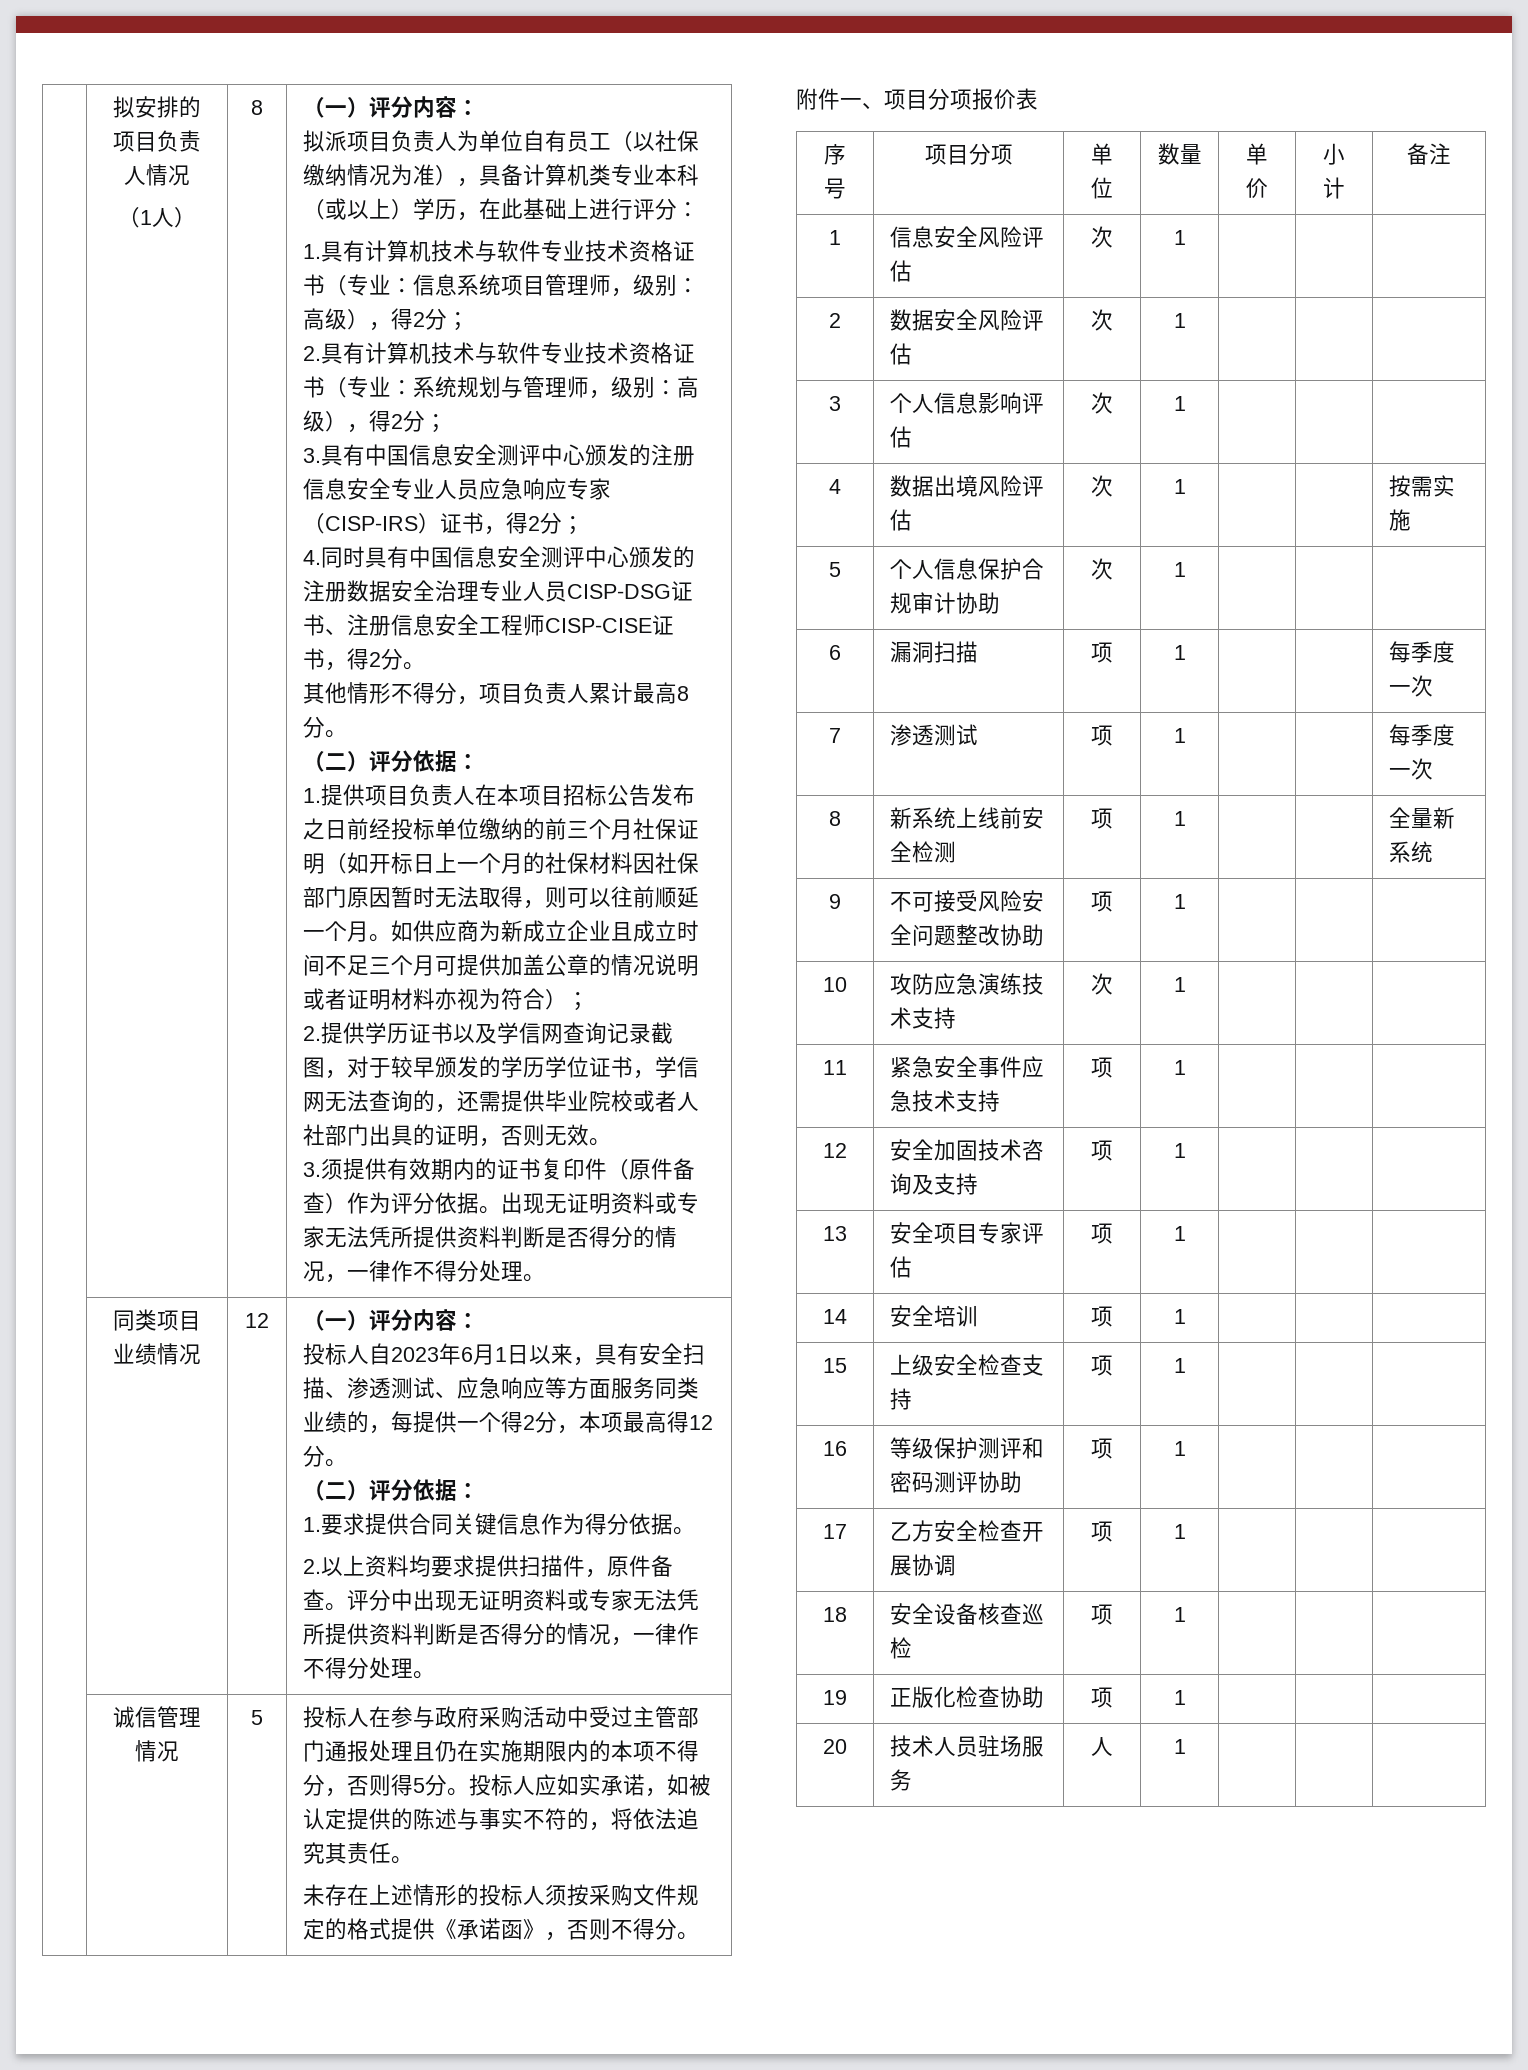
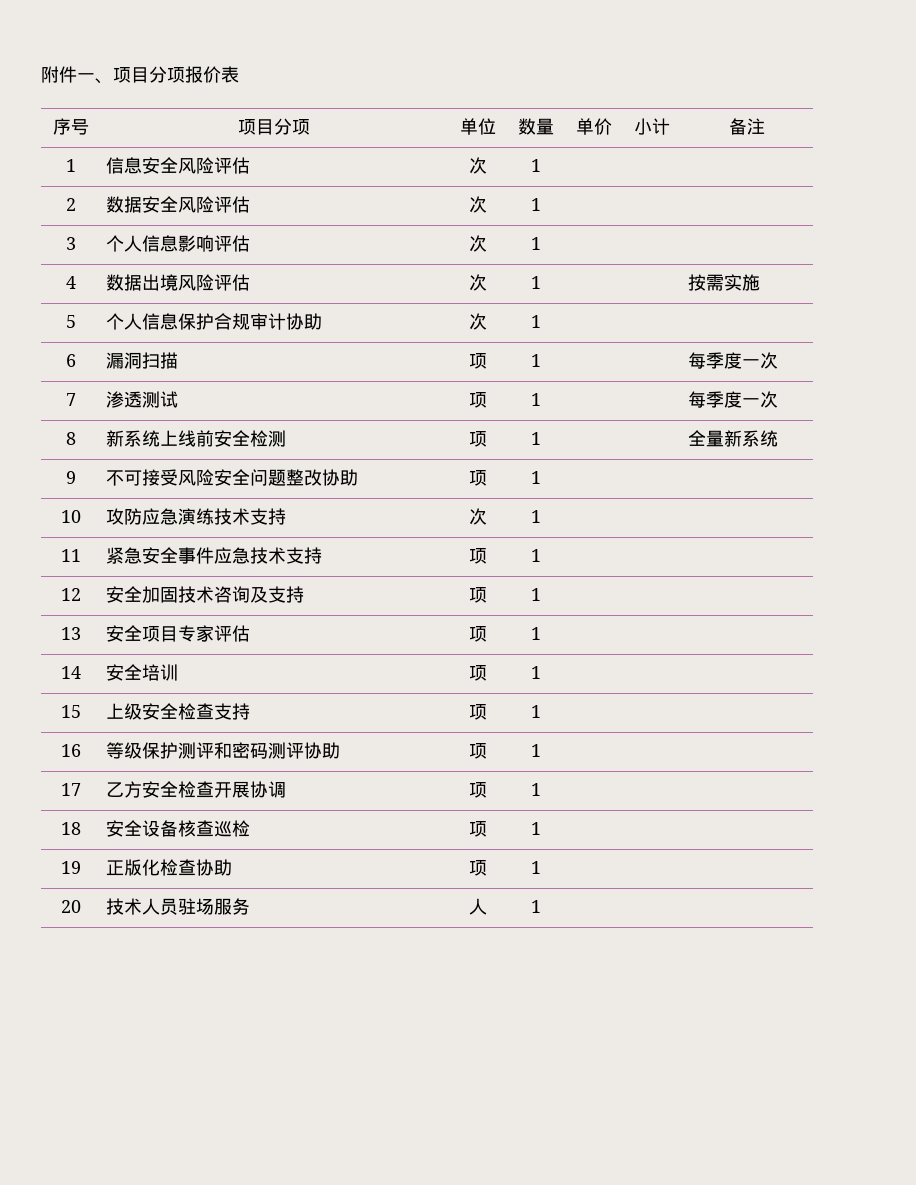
- 拟安排的项目负责人情况
- （1人） | 8 | （一）评分内容：
- 拟派项目负责人为单位自有员工（以社保缴纳情况为准），具备计算机类专业本科（或以上）学历，在此基础上进行评分：
- 1.具有计算机技术与软件专业技术资格证书（专业：信息系统项目管理师，级别：高级），得2分；
- 2.具有计算机技术与软件专业技术资格证书（专业：系统规划与管理师，级别：高级），得2分；
- 3.具有中国信息安全测评中心颁发的注册信息安全专业人员应急响应专家（CISP-IRS）证书，得2分；
- 4.同时具有中国信息安全测评中心颁发的注册数据安全治理专业人员CISP-DSG证书、注册信息安全工程师CISP-CISE证书，得2分。
- 其他情形不得分，项目负责人累计最高8分。
- （二）评分依据：
- 1.提供项目负责人在本项目招标公告发布之日前经投标单位缴纳的前三个月社保证明（如开标日上一个月的社保材料因社保部门原因暂时无法取得，则可以往前顺延一个月。如供应商为新成立企业且成立时间不足三个月可提供加盖公章的情况说明或者证明材料亦视为符合）；
- 2.提供学历证书以及学信网查询记录截图，对于较早颁发的学历学位证书，学信网无法查询的，还需提供毕业院校或者人社部门出具的证明，否则无效。
- 3.须提供有效期内的证书复印件（原件备查）作为评分依据。出现无证明资料或专家无法凭所提供资料判断是否得分的情况，一律作不得分处理。
- | 同类项目业绩情况 | 12 | （一）评分内容：
- 投标人自2023年6月1日以来，具有安全扫描、渗透测试、应急响应等方面服务同类业绩的，每提供一个得2分，本项最高得12分。
- （二）评分依据：
- 1.要求提供合同关键信息作为得分依据。
- 2.以上资料均要求提供扫描件，原件备查。评分中出现无证明资料或专家无法凭所提供资料判断是否得分的情况，一律作不得分处理。
- | 诚信管理情况 | 5 | 投标人在参与政府采购活动中受过主管部门通报处理且仍在实施期限内的本项不得分，否则得5分。投标人应如实承诺，如被认定提供的陈述与事实不符的，将依法追究其责任。
- 未存在上述情形的投标人须按采购文件规定的格式提供《承诺函》，否则不得分。

